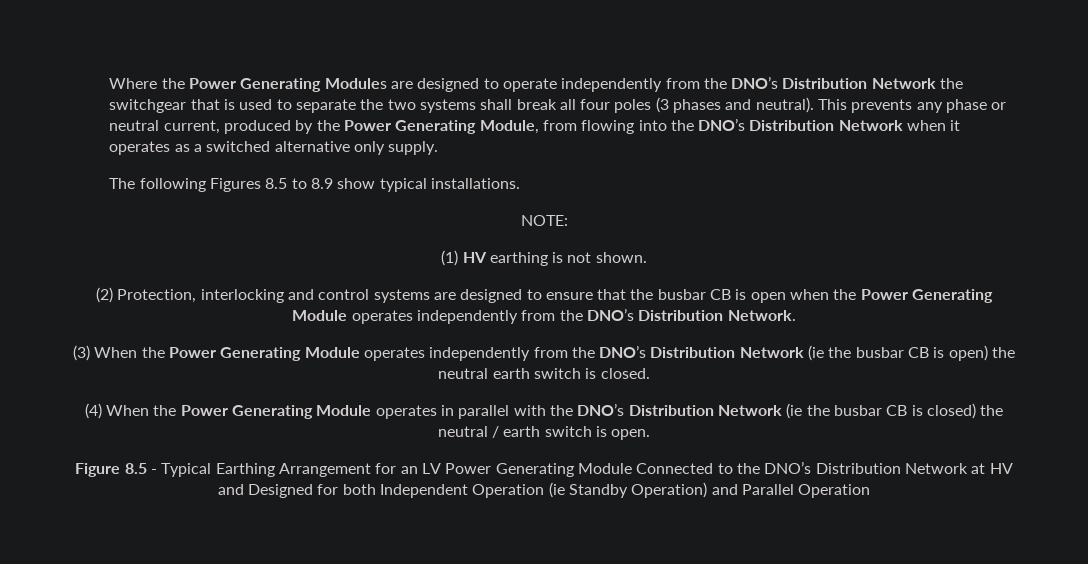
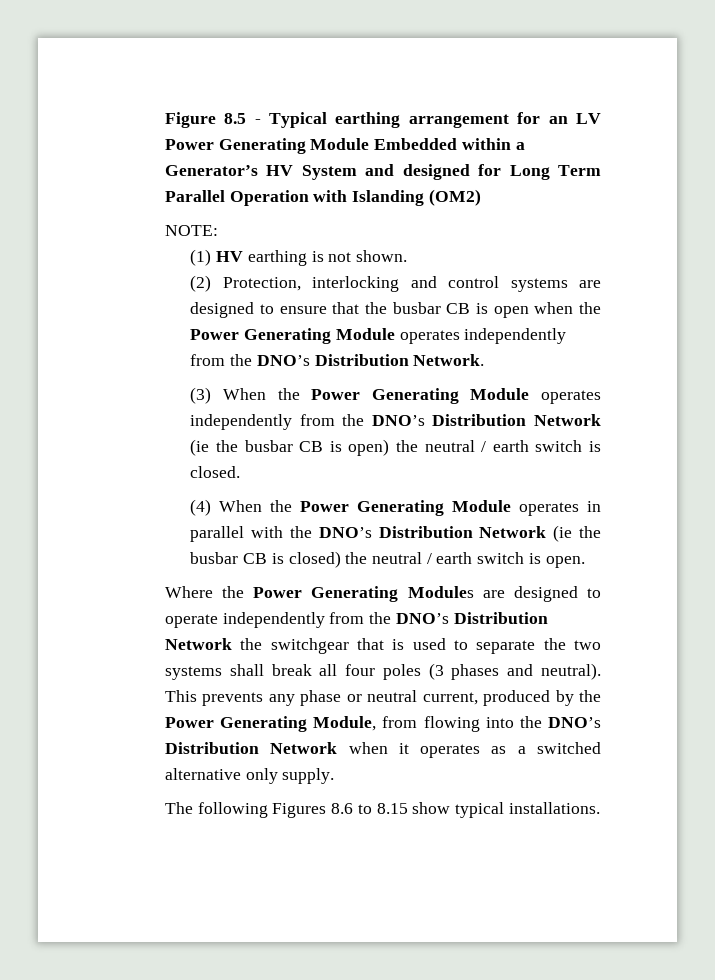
+ Figure 8.5 - Typical earthing arrangement for an LV Power Generating Module Embedded within a Generator’s HV System and designed for Long Term Parallel Operation with Islanding (OM2)
+ NOTE:
+ (1) HV earthing is not shown.
+ (2) Protection, interlocking and control systems are designed to ensure that the busbar CB is open when the Power Generating Module operates independently from the DNO’s Distribution Network.
+ (3) When the Power Generating Module operates independently from the DNO’s Distribution Network (ie the busbar CB is open) the neutral / earth switch is closed.
+ (4) When the Power Generating Module operates in parallel with the DNO’s Distribution Network (ie the busbar CB is closed) the neutral / earth switch is open.
- The following Figures 8.5 to 8.9 show typical installations.
+ The following Figures 8.6 to 8.15 show typical installations.
- NOTE:
- (1) HV earthing is not shown.
- (2) Protection, interlocking and control systems are designed to ensure that the busbar CB is open when the Power Generating Module operates independently from the DNO’s Distribution Network.
- (3) When the Power Generating Module operates independently from the DNO’s Distribution Network (ie the busbar CB is open) the neutral earth switch is closed.
- (4) When the Power Generating Module operates in parallel with the DNO’s Distribution Network (ie the busbar CB is closed) the neutral / earth switch is open.
- Figure 8.5 - Typical Earthing Arrangement for an LV Power Generating Module Connected to the DNO’s Distribution Network at HV and Designed for both Independent Operation (ie Standby Operation) and Parallel Operation

